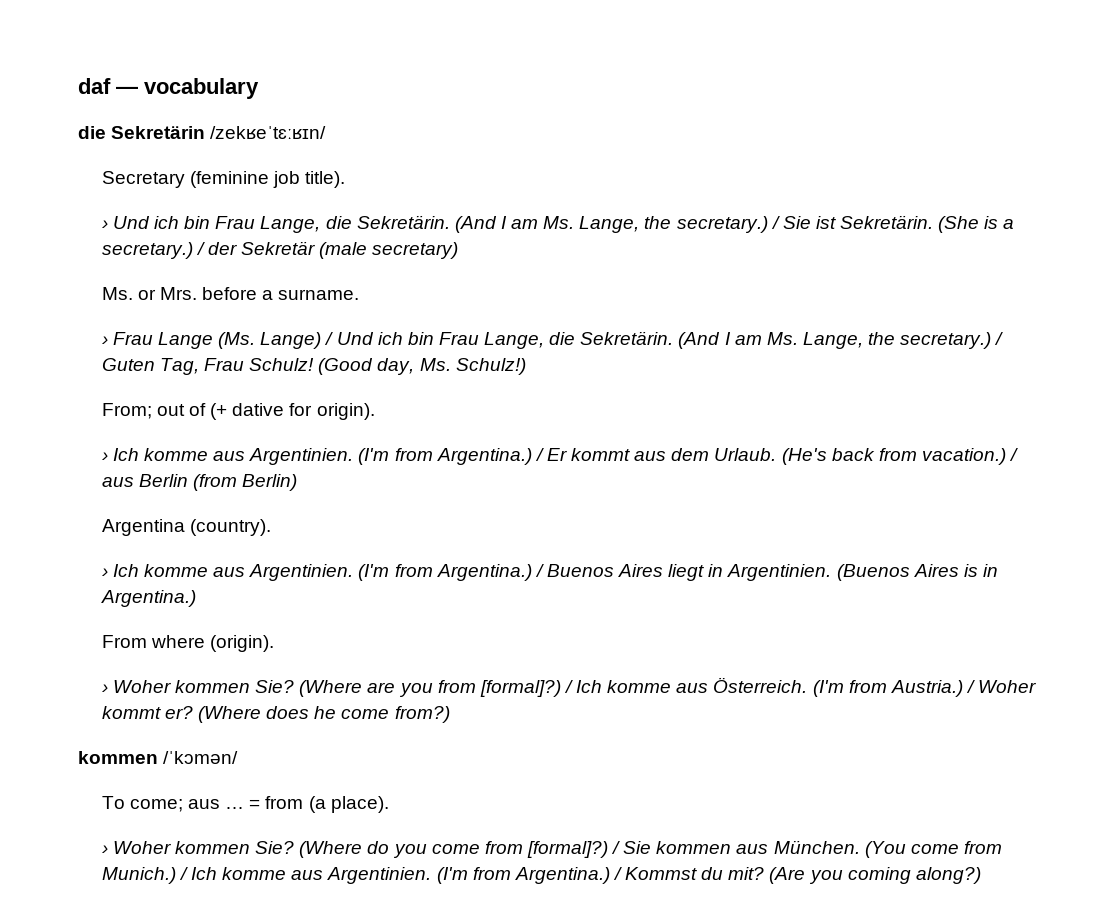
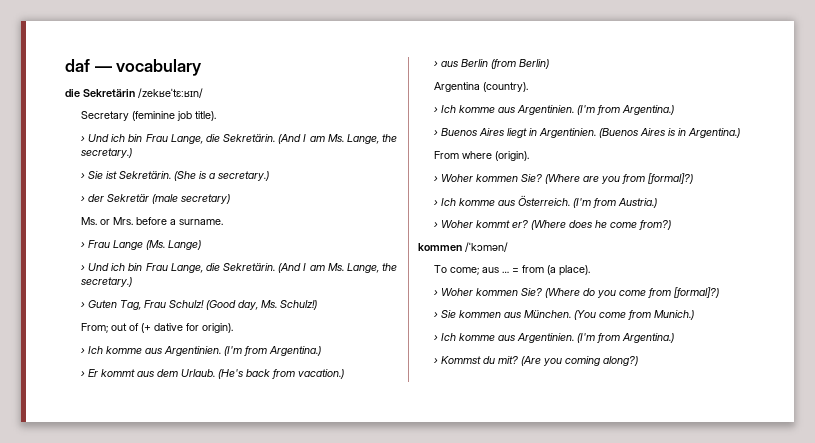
  Secretary (feminine job title).
- › Und ich bin Frau Lange, die Sekretärin. (And I am Ms. Lange, the secretary.) / Sie ist Sekretärin.
+ › Und ich bin Frau Lange, die Sekretärin. (And I am Ms. Lange, the secretary.)
+ › Sie ist Sekretärin.
- (She is a secretary.) / der Sekretär (male secretary)
+ (She is a secretary.)
+ › der Sekretär (male secretary)
- › Frau Lange (Ms. Lange) / Und ich bin Frau Lange, die Sekretärin. (And I am Ms. Lange, the secretary.) / Guten Tag, Frau Schulz!
+ › Frau Lange (Ms. Lange)
+ › Und ich bin Frau Lange, die Sekretärin. (And I am Ms. Lange, the secretary.)
+ › Guten Tag, Frau Schulz!
  From; out of (+ dative for origin).
- › Ich komme aus Argentinien. (I'm from Argentina.) / Er kommt aus dem Urlaub.
+ › Ich komme aus Argentinien. (I'm from Argentina.)
+ › Er kommt aus dem Urlaub.
- (He's back from vacation.) / aus Berlin (from Berlin)
+ (He's back from vacation.)
+ › aus Berlin (from Berlin)
  Argentina (country).
- › Ich komme aus Argentinien. (I'm from Argentina.) / Buenos Aires liegt in Argentinien.
+ › Ich komme aus Argentinien. (I'm from Argentina.)
+ › Buenos Aires liegt in Argentinien.
- (Where are you from [formal]?) / Ich komme aus Österreich.
+ (Where are you from [formal]?)
+ › Ich komme aus Österreich.
- (I'm from Austria.) / Woher kommt er?
+ (I'm from Austria.)
+ › Woher kommt er?
- (Where do you come from [formal]?) / Sie kommen aus München.
+ (Where do you come from [formal]?)
+ › Sie kommen aus München.
- (You come from Munich.) / Ich komme aus Argentinien. (I'm from Argentina.) / Kommst du mit?
+ (You come from Munich.)
+ › Ich komme aus Argentinien. (I'm from Argentina.)
+ › Kommst du mit?

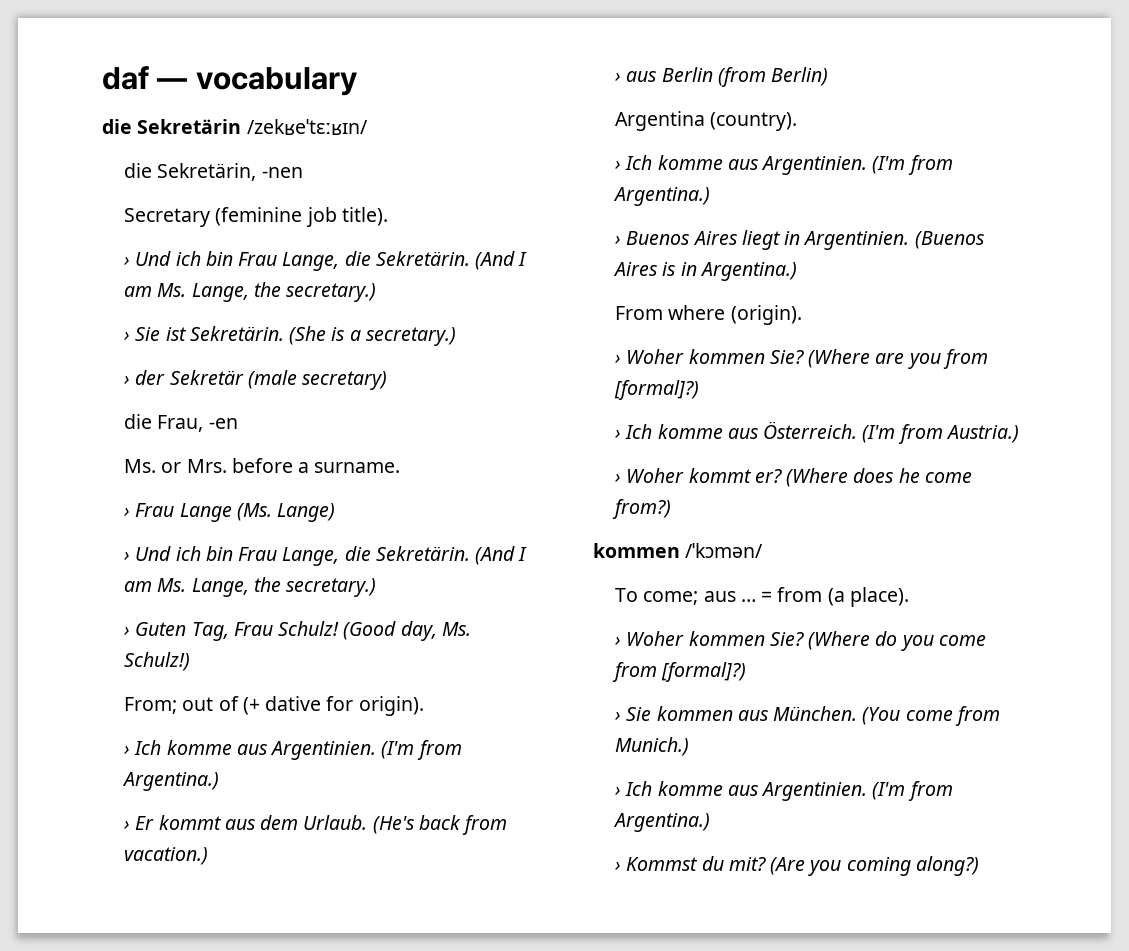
+ die Sekretärin, -nen
+ die Frau, -en

